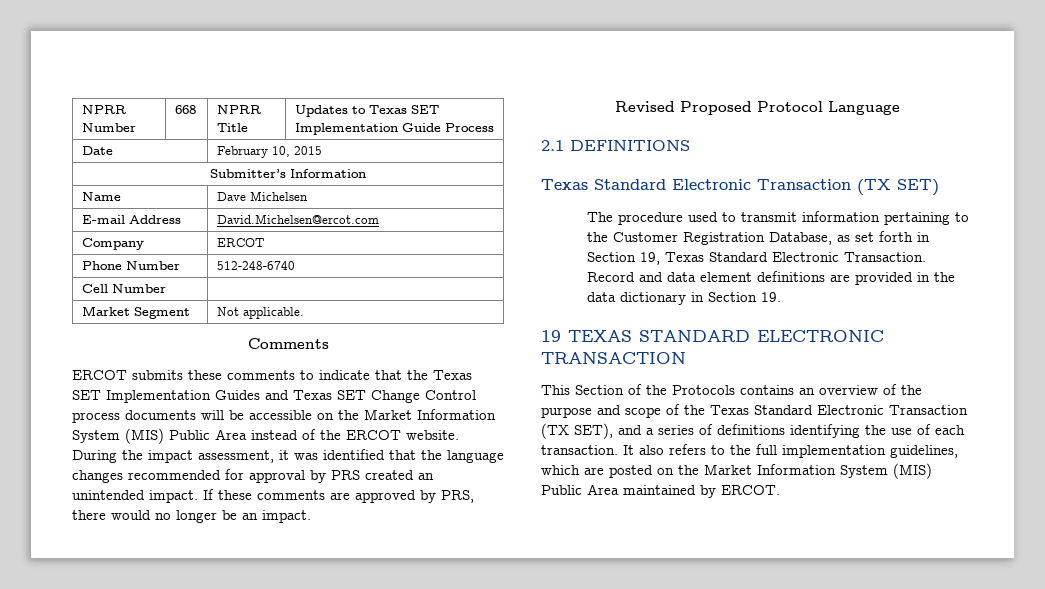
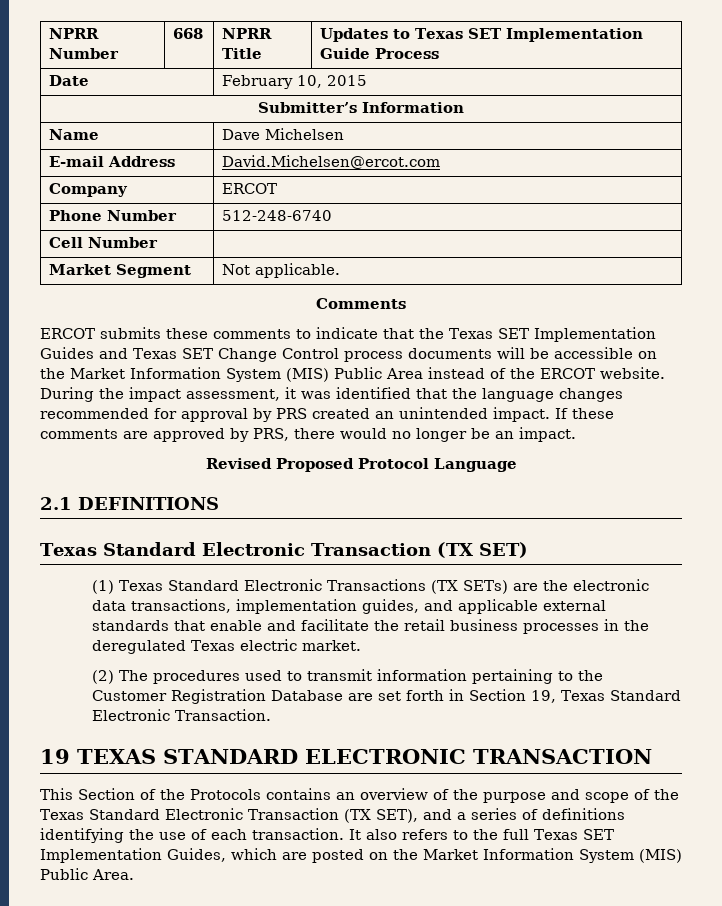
- The procedure used to transmit information pertaining to the Customer Registration Database, as set forth in Section 19, Texas Standard Electronic Transaction. Record and data element definitions are provided in the data dictionary in Section 19.
+ (1) Texas Standard Electronic Transactions (TX SETs) are the electronic data transactions, implementation guides, and applicable external standards that enable and facilitate the retail business processes in the deregulated Texas electric market.
+ (2) The procedures used to transmit information pertaining to the Customer Registration Database are set forth in Section 19, Texas Standard Electronic Transaction.
- It also refers to the full implementation guidelines, which are posted on the Market Information System (MIS) Public Area maintained by ERCOT.
+ It also refers to the full Texas SET Implementation Guides, which are posted on the Market Information System (MIS) Public Area.

